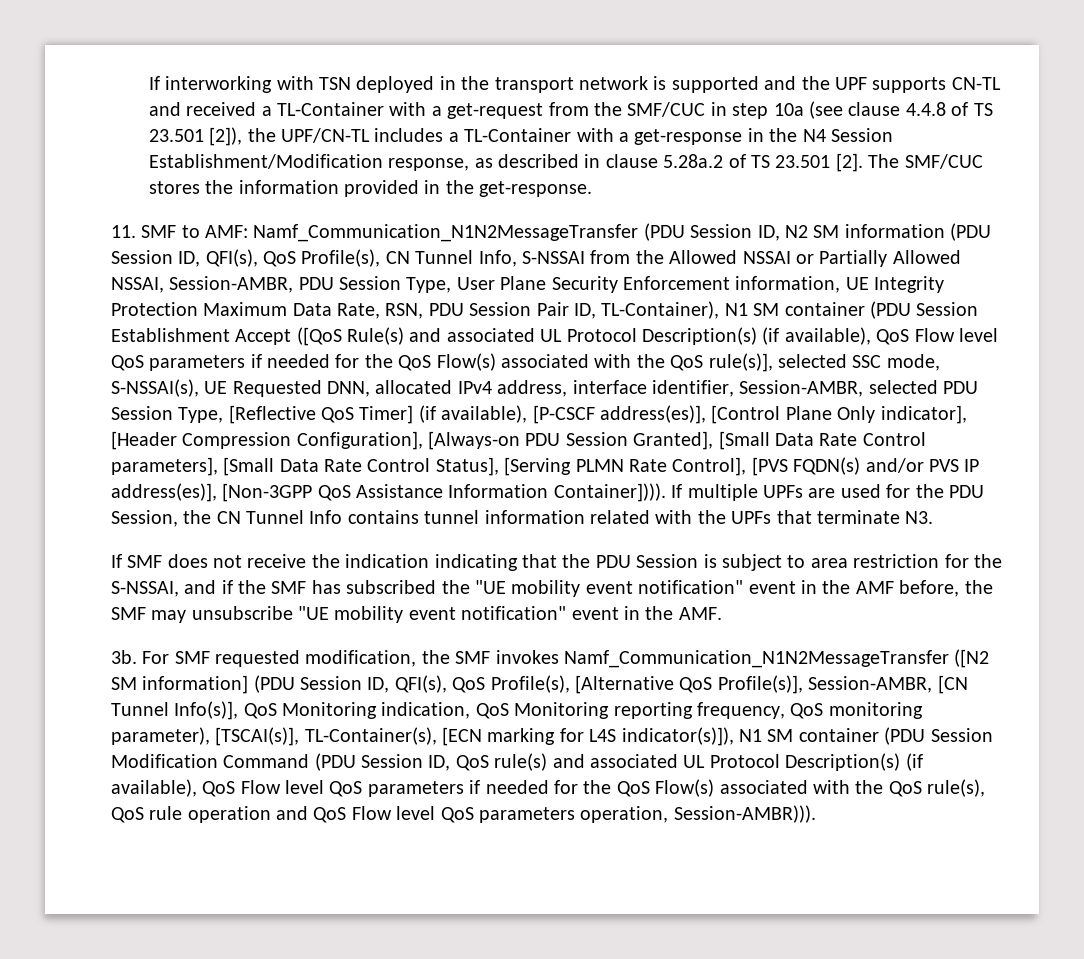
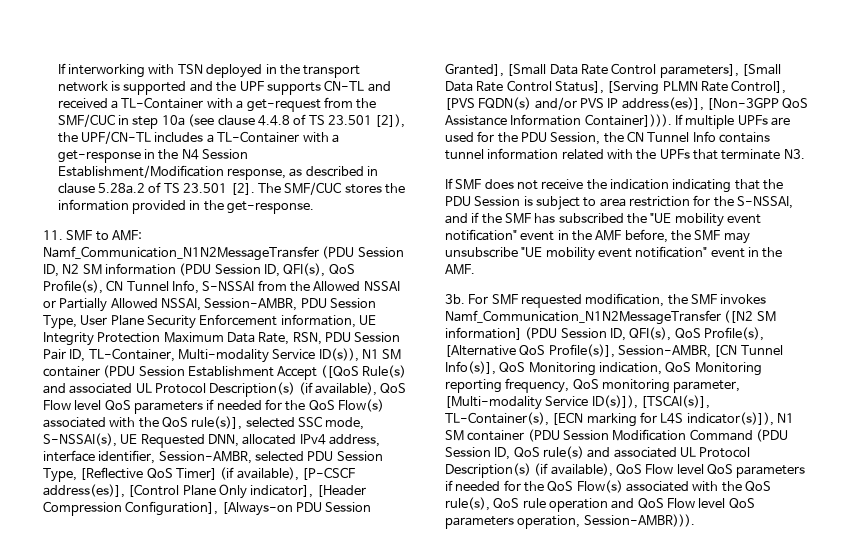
- Namf_Communication_N1N2MessageTransfer (PDU Session ID, N2 SM information (PDU Session ID, QFI(s), QoS Profile(s), CN Tunnel Info, S-NSSAI from the Allowed NSSAI or Partially Allowed NSSAI, Session-AMBR, PDU Session Type, User Plane Security Enforcement information, UE Integrity Protection Maximum Data Rate, RSN, PDU Session Pair ID, TL-Container), N1 SM container (PDU Session Establishment Accept ([QoS Rule(s) and associated UL Protocol Description(s) (if available), QoS Flow level QoS parameters if needed for the QoS Flow(s) associated with the QoS rule(s)], selected SSC mode, S-NSSAI(s), UE Requested DNN, allocated IPv4 address, interface identifier, Session-AMBR, selected PDU Session Type, [Reflective QoS Timer] (if available), [P-CSCF address(es)], [Control Plane Only indicator], [Header Compression Configuration], [Always-on PDU Session Granted], [Small Data Rate Control parameters], [Small Data Rate Control Status], [Serving PLMN Rate Control], [PVS FQDN(s) and/or PVS IP address(es)], [Non-3GPP QoS Assistance Information Container]))).
+ Namf_Communication_N1N2MessageTransfer (PDU Session ID, N2 SM information (PDU Session ID, QFI(s), QoS Profile(s), CN Tunnel Info, S-NSSAI from the Allowed NSSAI or Partially Allowed NSSAI, Session-AMBR, PDU Session Type, User Plane Security Enforcement information, UE Integrity Protection Maximum Data Rate, RSN, PDU Session Pair ID, TL-Container, Multi-modality Service ID(s)), N1 SM container (PDU Session Establishment Accept ([QoS Rule(s) and associated UL Protocol Description(s) (if available), QoS Flow level QoS parameters if needed for the QoS Flow(s) associated with the QoS rule(s)], selected SSC mode, S-NSSAI(s), UE Requested DNN, allocated IPv4 address, interface identifier, Session-AMBR, selected PDU Session Type, [Reflective QoS Timer] (if available), [P-CSCF address(es)], [Control Plane Only indicator], [Header Compression Configuration], [Always-on PDU Session Granted], [Small Data Rate Control parameters], [Small Data Rate Control Status], [Serving PLMN Rate Control], [PVS FQDN(s) and/or PVS IP address(es)], [Non-3GPP QoS Assistance Information Container]))).
- For SMF requested modification, the SMF invokes Namf_Communication_N1N2MessageTransfer ([N2 SM information] (PDU Session ID, QFI(s), QoS Profile(s), [Alternative QoS Profile(s)], Session-AMBR, [CN Tunnel Info(s)], QoS Monitoring indication, QoS Monitoring reporting frequency, QoS monitoring parameter), [TSCAI(s)], TL-Container(s), [ECN marking for L4S indicator(s)]), N1 SM container (PDU Session Modification Command (PDU Session ID, QoS rule(s) and associated UL Protocol Description(s) (if available), QoS Flow level QoS parameters if needed for the QoS Flow(s) associated with the QoS rule(s), QoS rule operation and QoS Flow level QoS parameters operation, Session-AMBR))).
+ For SMF requested modification, the SMF invokes Namf_Communication_N1N2MessageTransfer ([N2 SM information] (PDU Session ID, QFI(s), QoS Profile(s), [Alternative QoS Profile(s)], Session-AMBR, [CN Tunnel Info(s)], QoS Monitoring indication, QoS Monitoring reporting frequency, QoS monitoring parameter, [Multi-modality Service ID(s)]), [TSCAI(s)], TL-Container(s), [ECN marking for L4S indicator(s)]), N1 SM container (PDU Session Modification Command (PDU Session ID, QoS rule(s) and associated UL Protocol Description(s) (if available), QoS Flow level QoS parameters if needed for the QoS Flow(s) associated with the QoS rule(s), QoS rule operation and QoS Flow level QoS parameters operation, Session-AMBR))).

